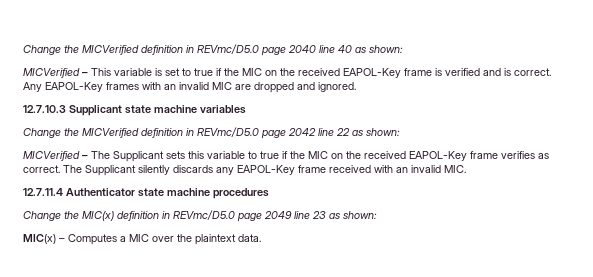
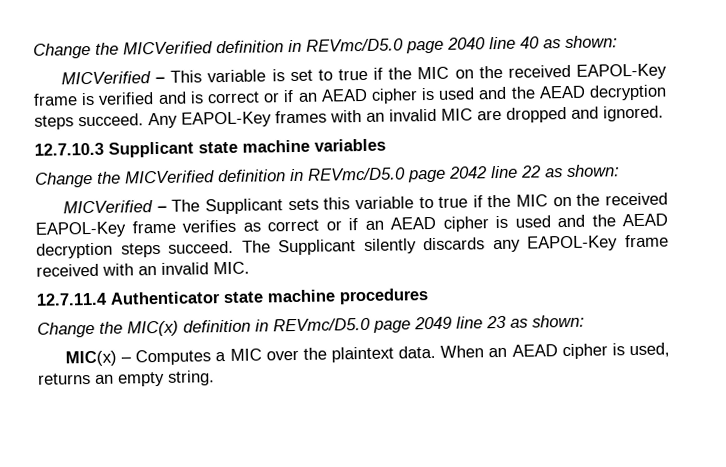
- MICVerified – This variable is set to true if the MIC on the received EAPOL-Key frame is verified and is correct.
+ MICVerified – This variable is set to true if the MIC on the received EAPOL-Key frame is verified and is correct or if an AEAD cipher is used and the AEAD decryption steps succeed.
- MICVerified – The Supplicant sets this variable to true if the MIC on the received EAPOL-Key frame verifies as correct.
+ MICVerified – The Supplicant sets this variable to true if the MIC on the received EAPOL-Key frame verifies as correct or if an AEAD cipher is used and the AEAD decryption steps succeed.
+ When an AEAD cipher is used, returns an empty string.

